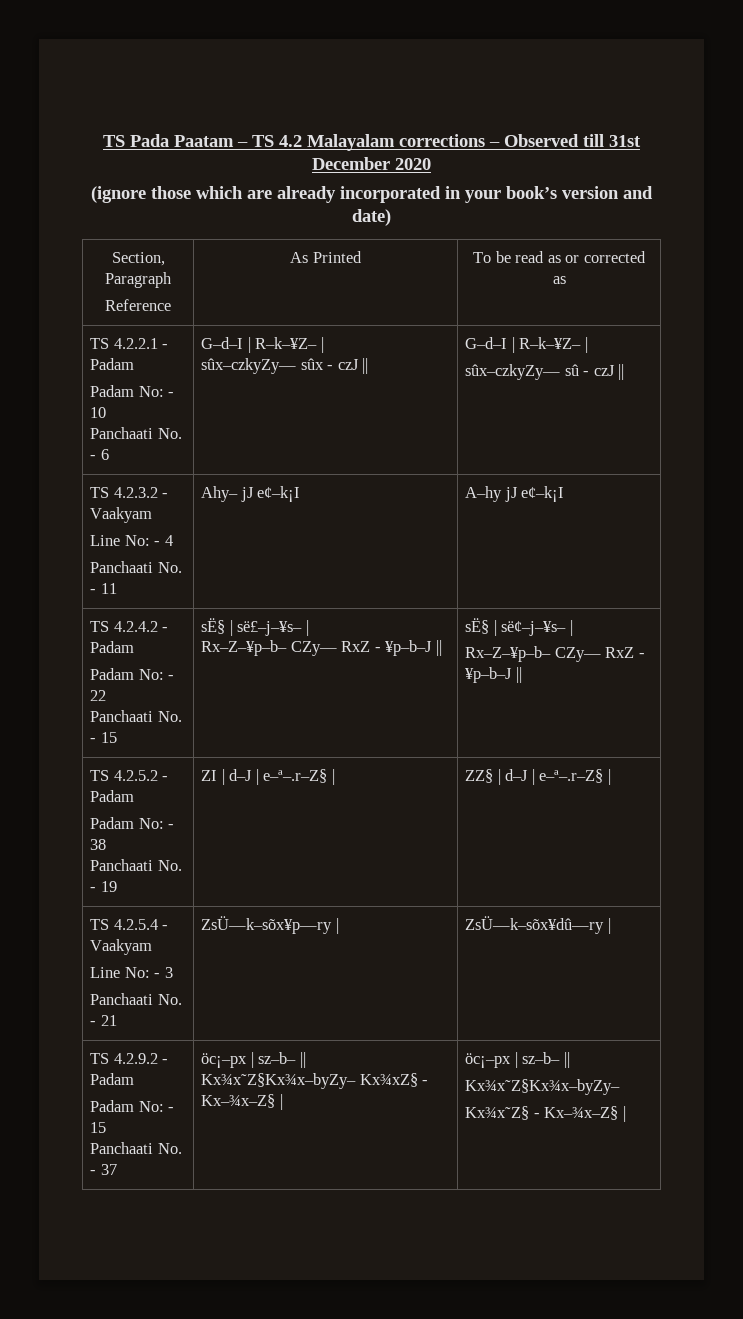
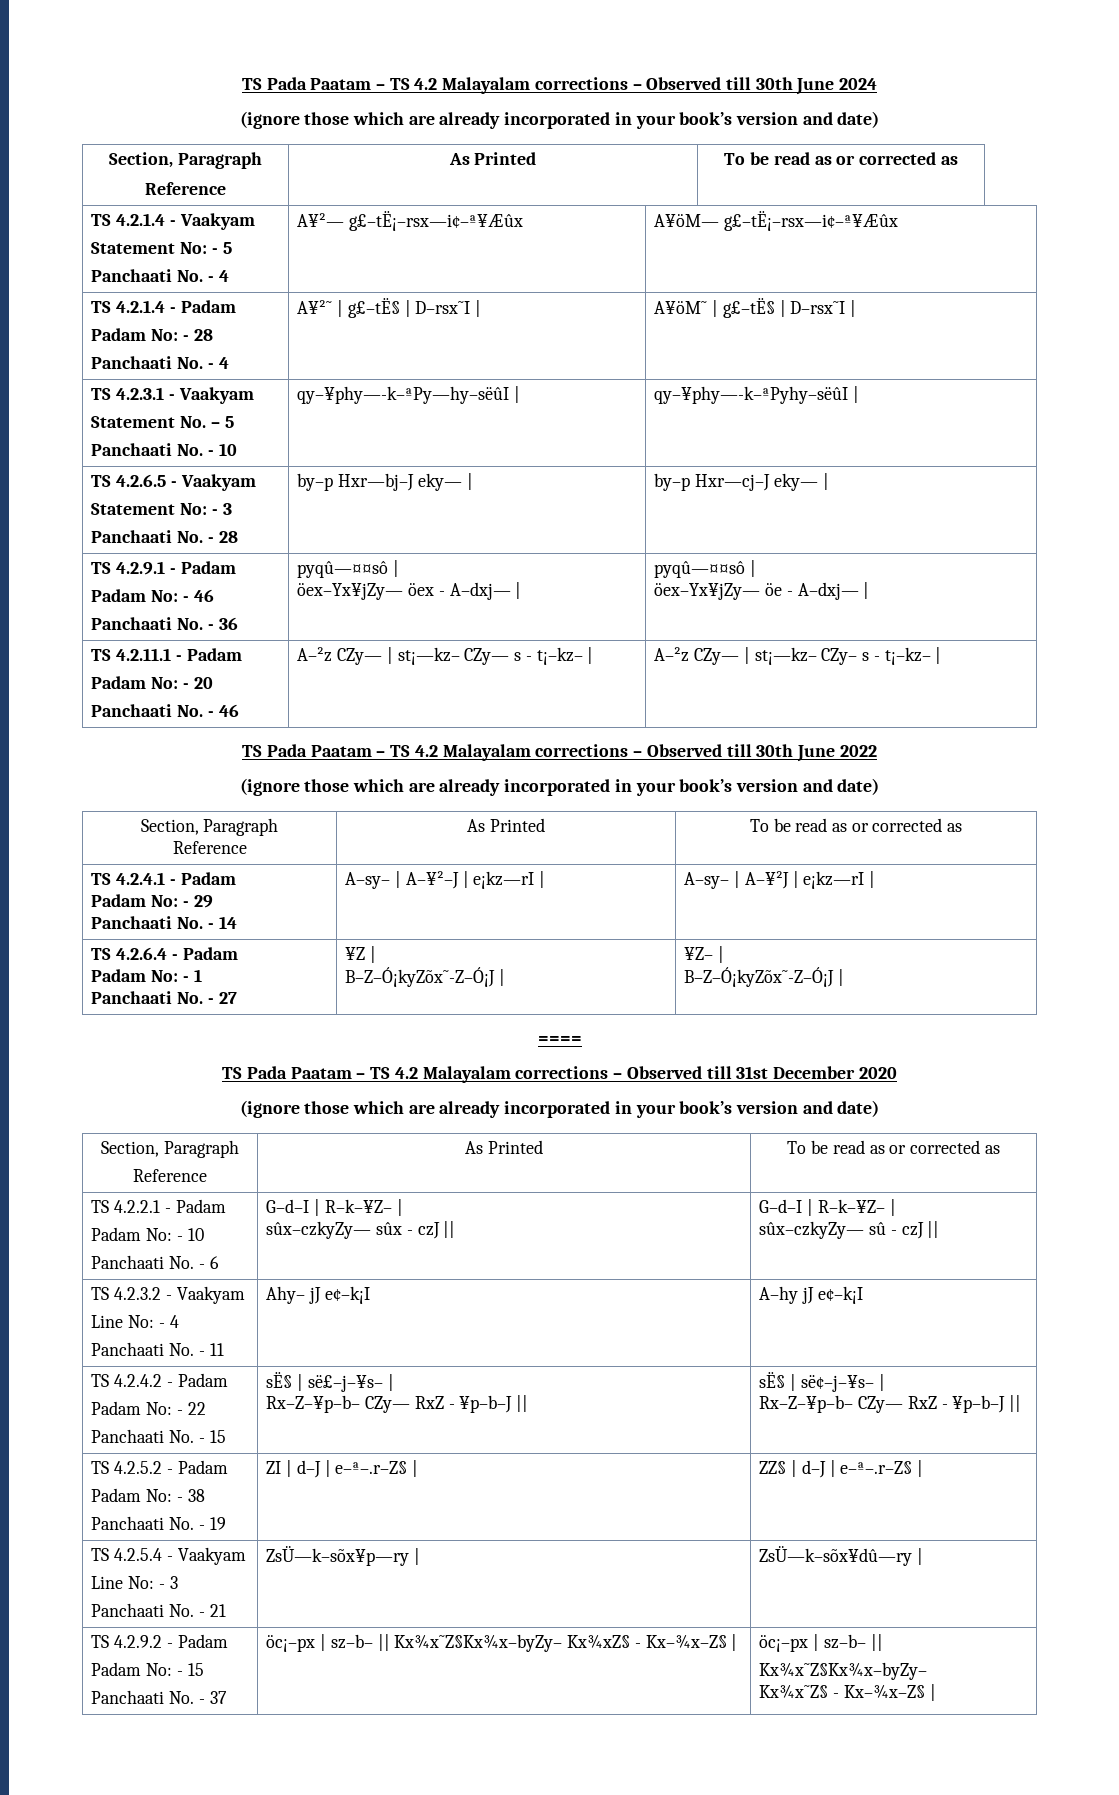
+ TS Pada Paatam – TS 4.2 Malayalam corrections – Observed till 30th June 2024
+ (ignore those which are already incorporated in your book’s version and date)
+ Section, Paragraph
+ Reference | As Printed | To be read as or corrected as
+ TS 4.2.1.4 - Vaakyam
+ Statement No: - 5
+ Panchaati No. - 4 | A¥²— g£–tË¡–rsx—i¢–ª¥Æûx | A¥öM— g£–tË¡–rsx—i¢–ª¥Æûx
+ TS 4.2.1.4 - Padam
+ Padam No: - 28
+ Panchaati No. - 4 | A¥²˜ | g£–tË§ | D–rsx˜I | | A¥öM˜ | g£–tË§ | D–rsx˜I |
+ TS 4.2.3.1 - Vaakyam
+ Statement No. – 5
+ Panchaati No. - 10 | qy–¥phy—-k–ªPy—hy–sëûI | | qy–¥phy—-k–ªPyhy–sëûI |
+ TS 4.2.6.5 - Vaakyam
+ Statement No: - 3
+ Panchaati No. - 28 | by–p Hxr—bj–J eky— | | by–p Hxr—cj–J eky— |
+ TS 4.2.9.1 - Padam
+ Padam No: - 46
+ Panchaati No. - 36 | pyqû—¤¤sô |
+ öex–Yx¥jZy— öex - A–dxj— | | pyqû—¤¤sô |
+ öex–Yx¥jZy— öe - A–dxj— |
+ TS 4.2.11.1 - Padam
+ Padam No: - 20
+ Panchaati No. - 46 | A–²z CZy— | st¡—kz– CZy— s - t¡–kz– | | A–²z CZy— | st¡—kz– CZy– s - t¡–kz– |
+ TS Pada Paatam – TS 4.2 Malayalam corrections – Observed till 30th June 2022
+ (ignore those which are already incorporated in your book’s version and date)
+ Section, Paragraph
+ Reference | As Printed | To be read as or corrected as
+ TS 4.2.4.1 - Padam
+ Padam No: - 29
+ Panchaati No. - 14 | A–sy– | A–¥²–J | e¡kz—rI | | A–sy– | A–¥²J | e¡kz—rI |
+ TS 4.2.6.4 - Padam
+ Padam No: - 1
+ Panchaati No. - 27 | ¥Z |
+ B–Z–Ó¡kyZõx˜-Z–Ó¡J | | ¥Z– |
+ B–Z–Ó¡kyZõx˜-Z–Ó¡J |
+ ====

